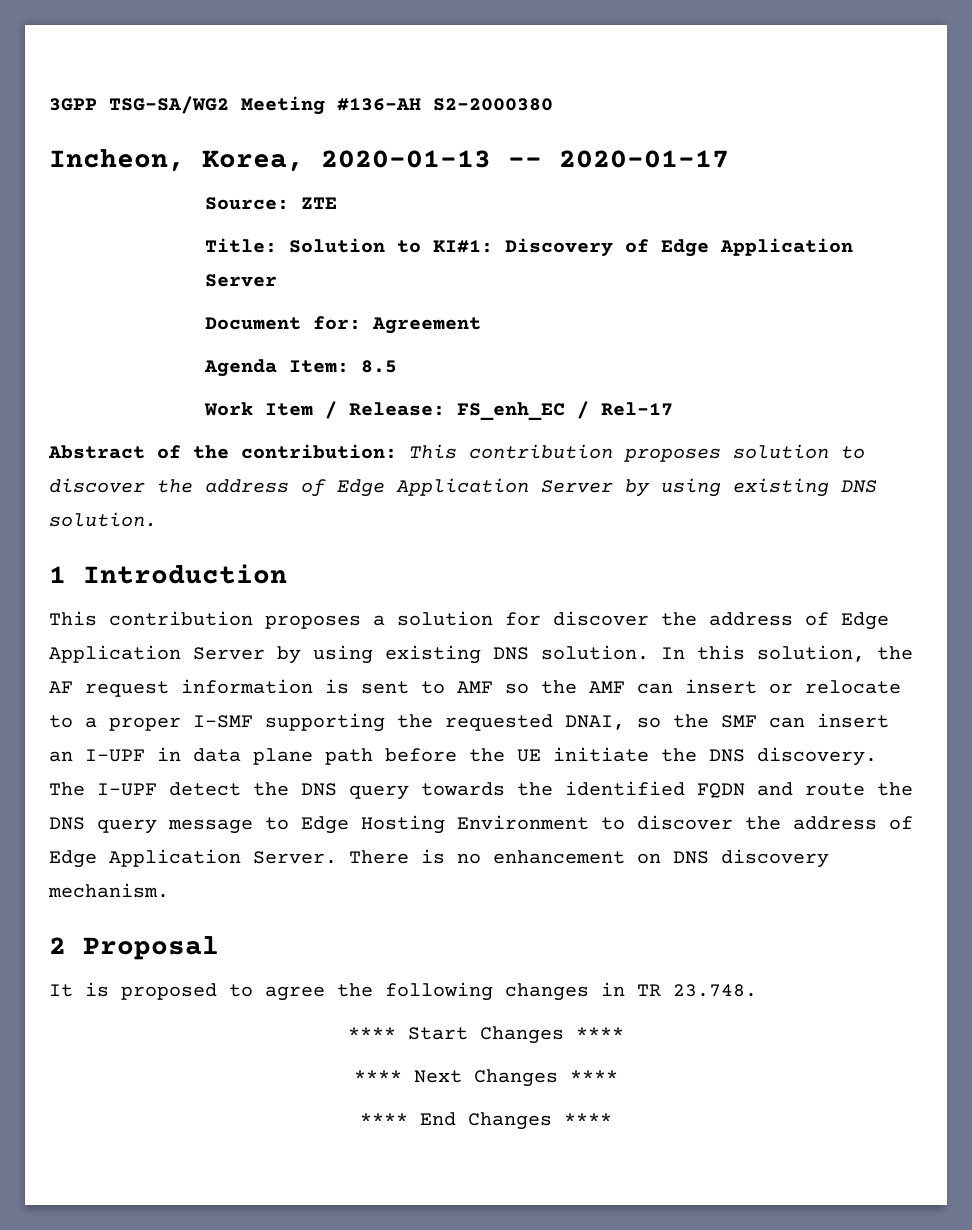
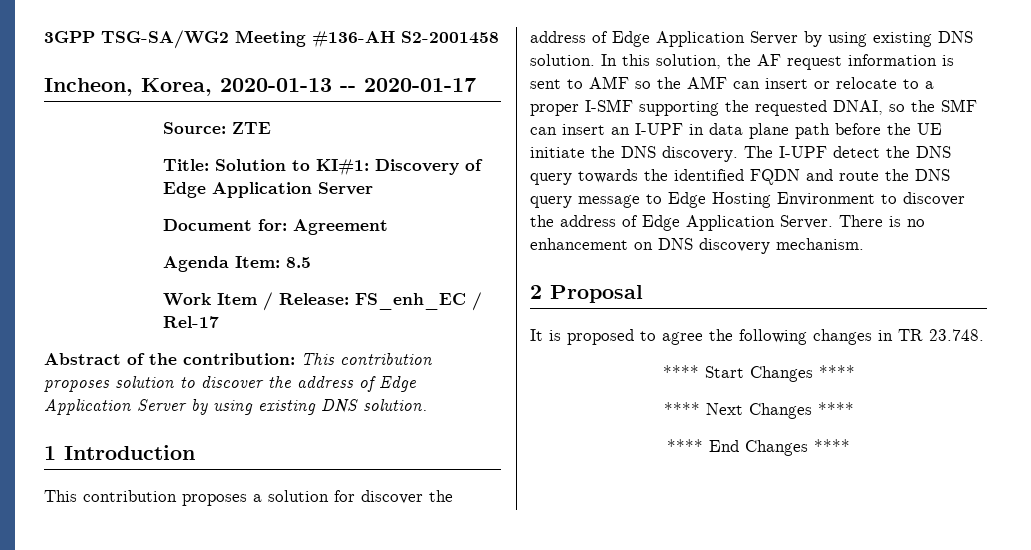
- 3GPP TSG-SA/WG2 Meeting #136-AH S2-2000380
+ 3GPP TSG-SA/WG2 Meeting #136-AH S2-2001458

